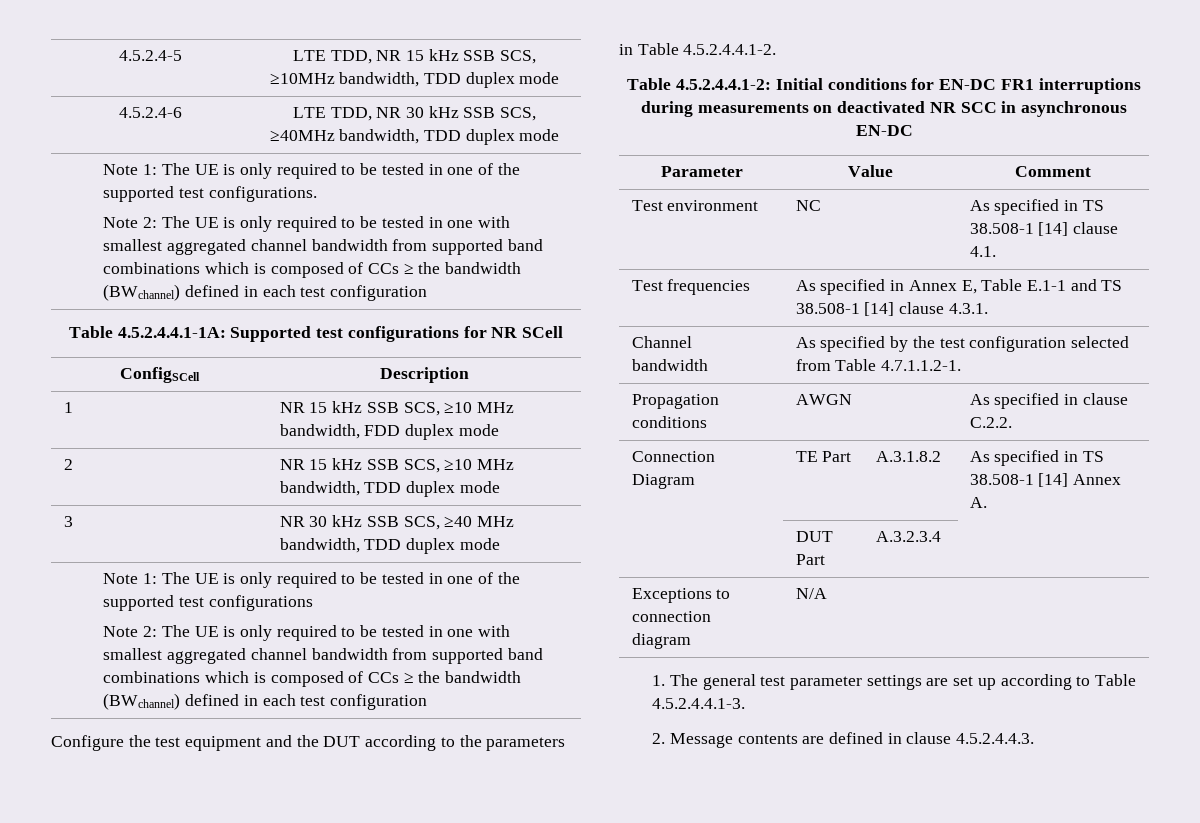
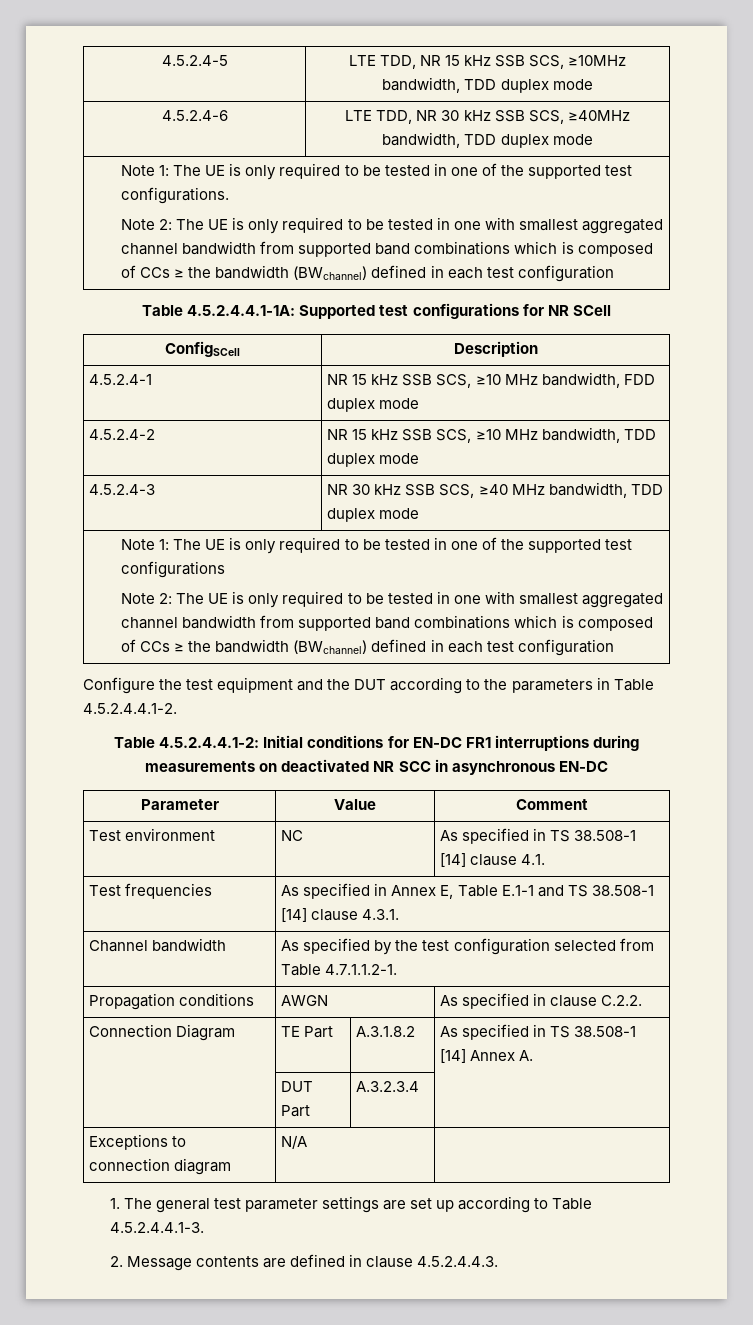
- 1 | NR 15 kHz SSB SCS, ≥10 MHz bandwidth, FDD duplex mode
+ 4.5.2.4-1 | NR 15 kHz SSB SCS, ≥10 MHz bandwidth, FDD duplex mode
- 2 | NR 15 kHz SSB SCS, ≥10 MHz bandwidth, TDD duplex mode
+ 4.5.2.4-2 | NR 15 kHz SSB SCS, ≥10 MHz bandwidth, TDD duplex mode
- 3 | NR 30 kHz SSB SCS, ≥40 MHz bandwidth, TDD duplex mode
+ 4.5.2.4-3 | NR 30 kHz SSB SCS, ≥40 MHz bandwidth, TDD duplex mode

